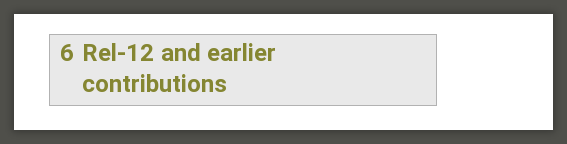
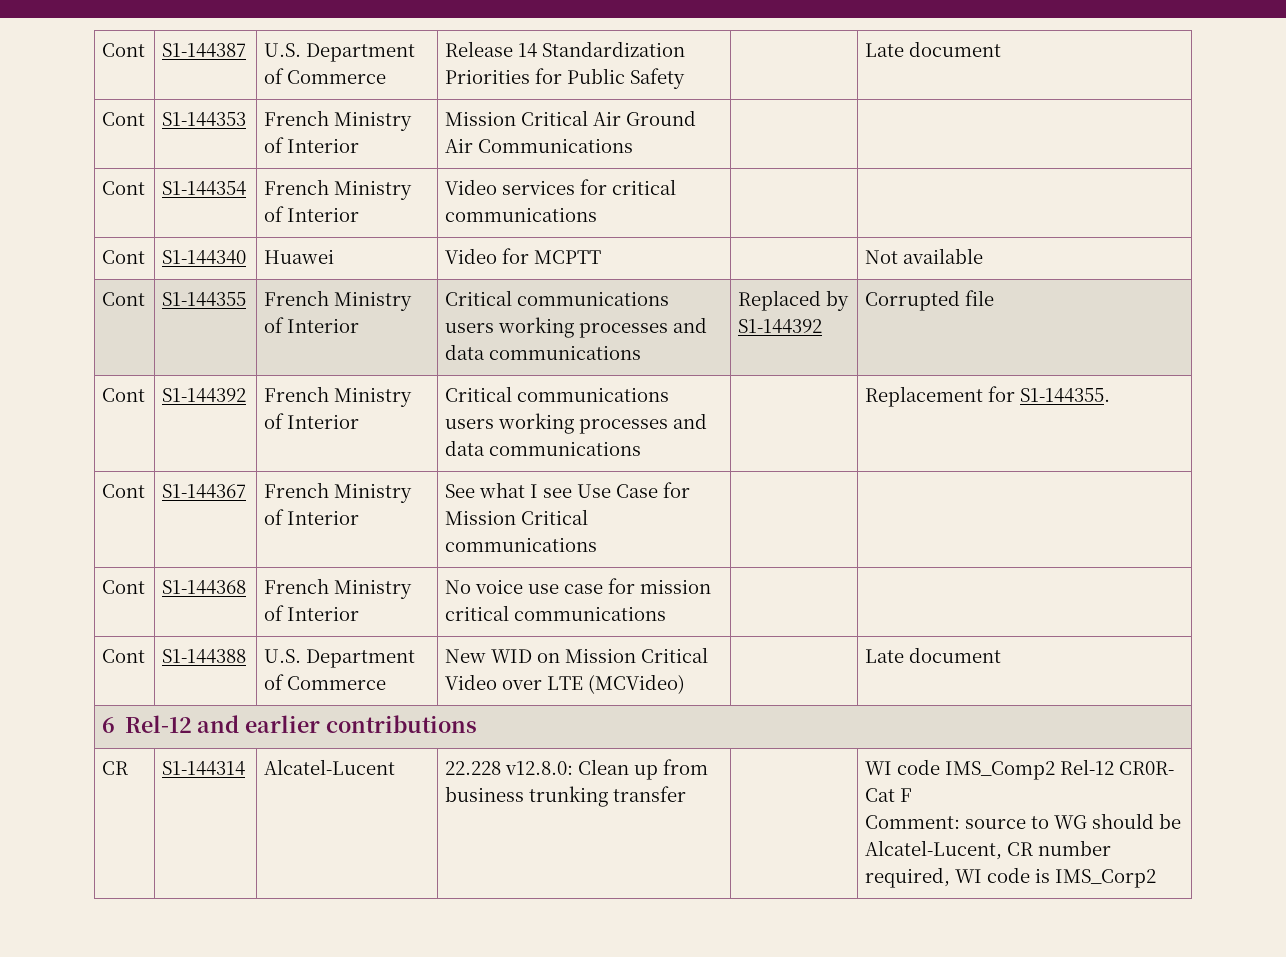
+ Cont | S1-144387 | U.S. Department of Commerce | Release 14 Standardization Priorities for Public Safety | | Late document
+ Cont | S1-144353 | French Ministry of Interior | Mission Critical Air Ground Air Communications | |
+ Cont | S1-144354 | French Ministry of Interior | Video services for critical communications | |
+ Cont | S1-144340 | Huawei | Video for MCPTT | | Not available
+ Cont | S1-144355 | French Ministry of Interior | Critical communications users working processes and data communications | Replaced by S1-144392 | Corrupted file
+ Cont | S1-144392 | French Ministry of Interior | Critical communications users working processes and data communications | | Replacement for S1-144355.
+ Cont | S1-144367 | French Ministry of Interior | See what I see Use Case for Mission Critical communications | |
+ Cont | S1-144368 | French Ministry of Interior | No voice use case for mission critical communications | |
+ Cont | S1-144388 | U.S. Department of Commerce | New WID on Mission Critical Video over LTE (MCVideo) | | Late document
+ CR | S1-144314 | Alcatel-Lucent | 22.228 v12.8.0: Clean up from business trunking transfer | | WI code IMS_Comp2 Rel-12 CR0R- Cat F
+ Comment: source to WG should be Alcatel-Lucent, CR number required, WI code is IMS_Corp2

